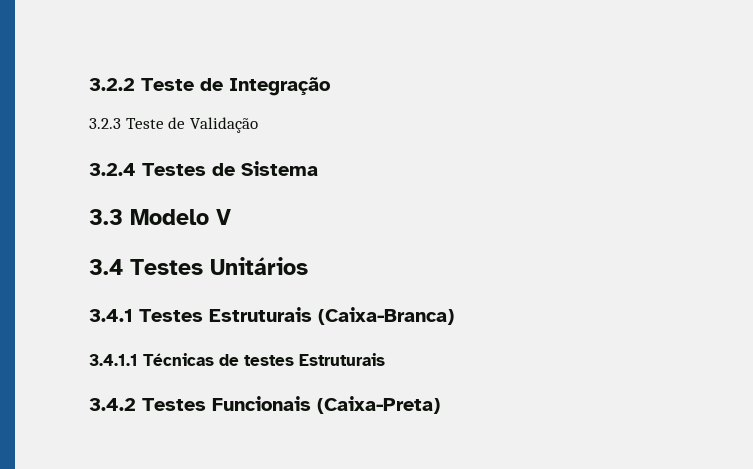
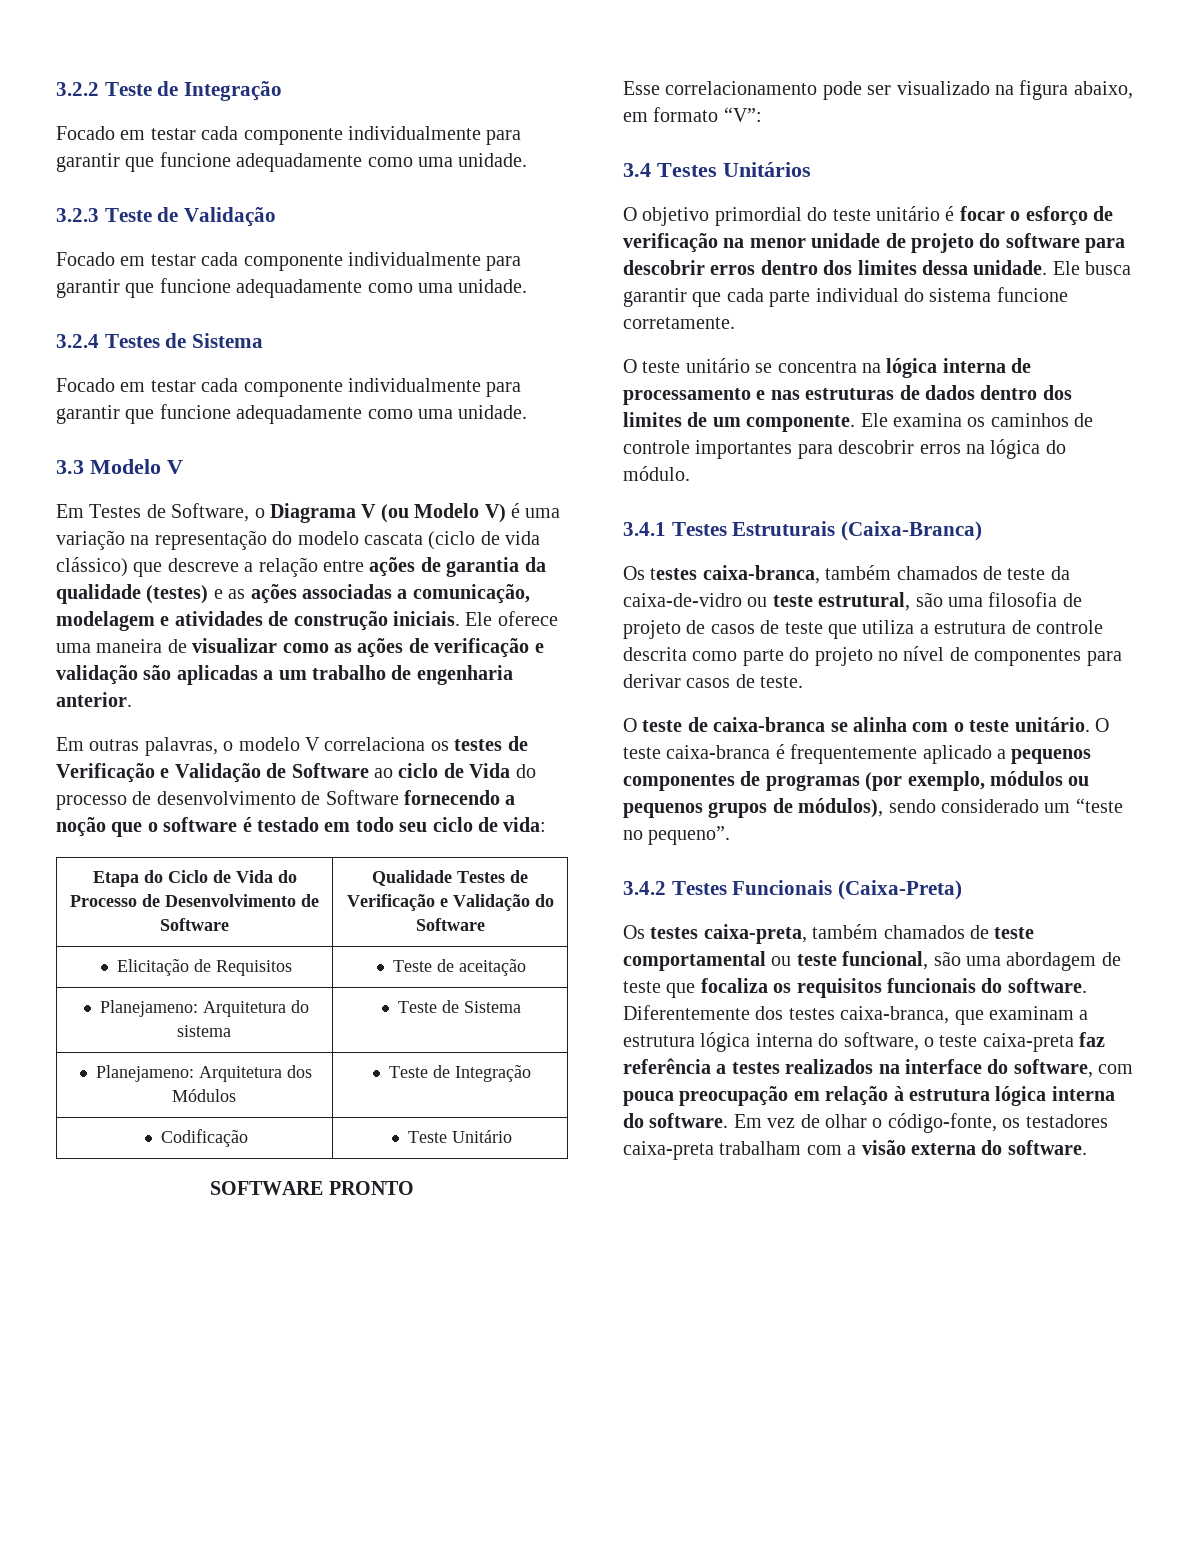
  3.2.2 Teste de Integração
+ Focado em testar cada componente individualmente para garantir que funcione adequadamente como uma unidade.
  3.2.3 Teste de Validação
+ Focado em testar cada componente individualmente para garantir que funcione adequadamente como uma unidade.
  3.2.4 Testes de Sistema
+ Focado em testar cada componente individualmente para garantir que funcione adequadamente como uma unidade.
  3.3 Modelo V
+ Em Testes de Software, o Diagrama V (ou Modelo V) é uma variação na representação do modelo cascata (ciclo de vida clássico) que descreve a relação entre ações de garantia da qualidade (testes) e as ações associadas a comunicação, modelagem e atividades de construção iniciais. Ele oferece uma maneira de visualizar como as ações de verificação e validação são aplicadas a um trabalho de engenharia anterior.
+ Em outras palavras, o modelo V correlaciona os testes de Verificação e Validação de Software ao ciclo de Vida do processo de desenvolvimento de Software fornecendo a noção que o software é testado em todo seu ciclo de vida:
+ Etapa do Ciclo de Vida do Processo de Desenvolvimento de Software | Qualidade Testes de Verificação e Validação do Software
+ Elicitação de Requisitos | Teste de aceitação
+ Planejameno: Arquitetura do sistema | Teste de Sistema
+ Planejameno: Arquitetura dos Módulos | Teste de Integração
+ Codificação | Teste Unitário
+ SOFTWARE PRONTO
+ Esse correlacionamento pode ser visualizado na figura abaixo, em formato “V”:
  3.4 Testes Unitários
+ O objetivo primordial do teste unitário é focar o esforço de verificação na menor unidade de projeto do software para descobrir erros dentro dos limites dessa unidade. Ele busca garantir que cada parte individual do sistema funcione corretamente.
+ O teste unitário se concentra na lógica interna de processamento e nas estruturas de dados dentro dos limites de um componente. Ele examina os caminhos de controle importantes para descobrir erros na lógica do módulo.
  3.4.1 Testes Estruturais (Caixa-Branca)
- 3.4.1.1 Técnicas de testes Estruturais
+ Os testes caixa-branca, também chamados de teste da caixa-de-vidro ou teste estrutural, são uma filosofia de projeto de casos de teste que utiliza a estrutura de controle descrita como parte do projeto no nível de componentes para derivar casos de teste.
+ O teste de caixa-branca se alinha com o teste unitário. O teste caixa-branca é frequentemente aplicado a pequenos componentes de programas (por exemplo, módulos ou pequenos grupos de módulos), sendo considerado um “teste no pequeno”.
  3.4.2 Testes Funcionais (Caixa-Preta)
+ Os testes caixa-preta, também chamados de teste comportamental ou teste funcional, são uma abordagem de teste que focaliza os requisitos funcionais do software. Diferentemente dos testes caixa-branca, que examinam a estrutura lógica interna do software, o teste caixa-preta faz referência a testes realizados na interface do software, com pouca preocupação em relação à estrutura lógica interna do software. Em vez de olhar o código-fonte, os testadores caixa-preta trabalham com a visão externa do software.

